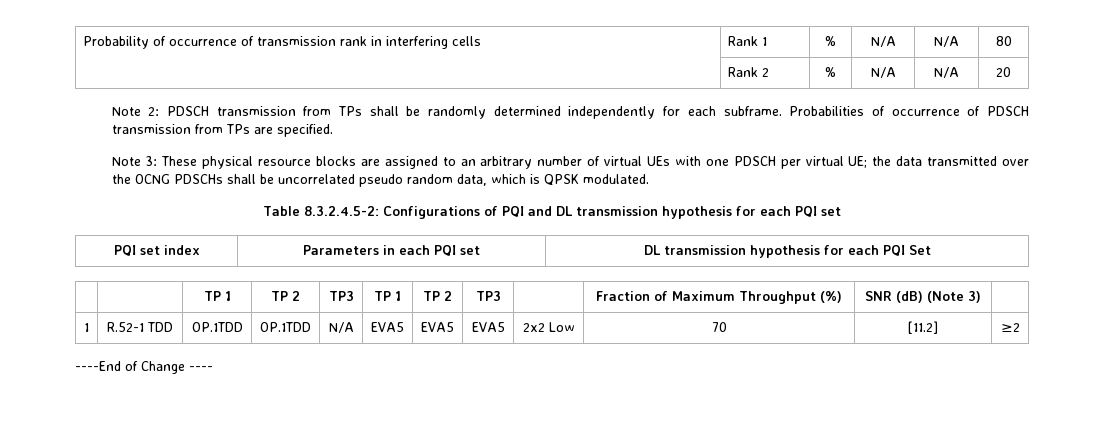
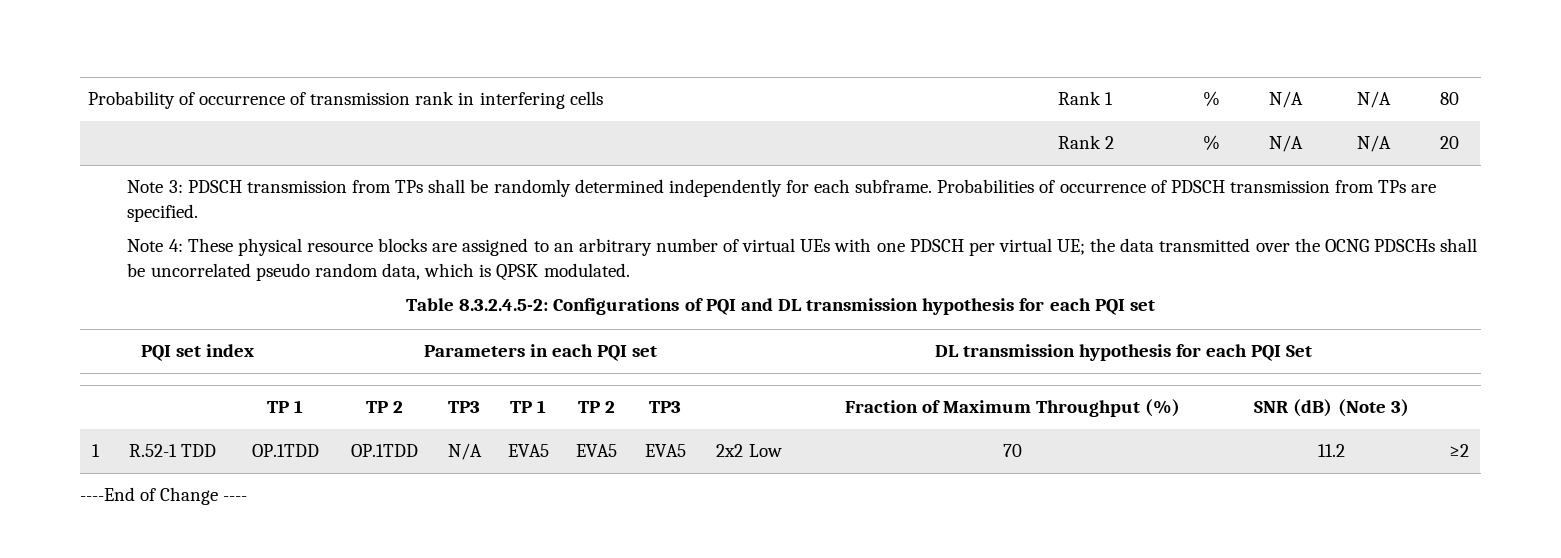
- Note 2: PDSCH transmission from TPs shall be randomly determined independently for each subframe.
+ Note 3: PDSCH transmission from TPs shall be randomly determined independently for each subframe.
- Note 3: These physical resource blocks are assigned to an arbitrary number of virtual UEs with one PDSCH per virtual UE; the data transmitted over the OCNG PDSCHs shall be uncorrelated pseudo random data, which is QPSK modulated.
+ Note 4: These physical resource blocks are assigned to an arbitrary number of virtual UEs with one PDSCH per virtual UE; the data transmitted over the OCNG PDSCHs shall be uncorrelated pseudo random data, which is QPSK modulated.
- 1 | R.52-1 TDD | OP.1TDD | OP.1TDD | N/A | EVA5 | EVA5 | EVA5 | 2x2 Low | 70 | [11.2] | ≥2
+ 1 | R.52-1 TDD | OP.1TDD | OP.1TDD | N/A | EVA5 | EVA5 | EVA5 | 2x2 Low | 70 | 11.2 | ≥2

